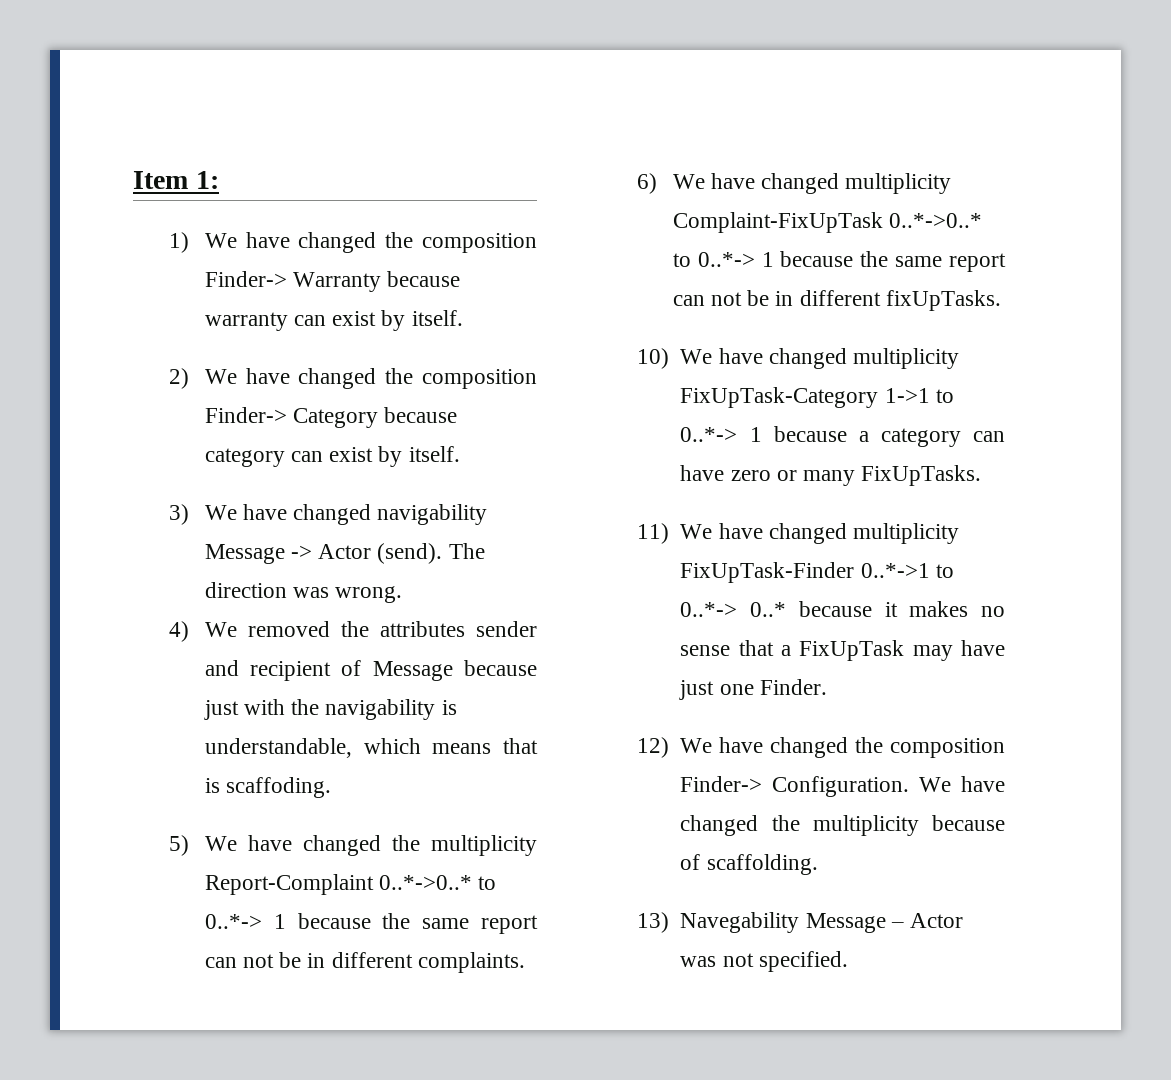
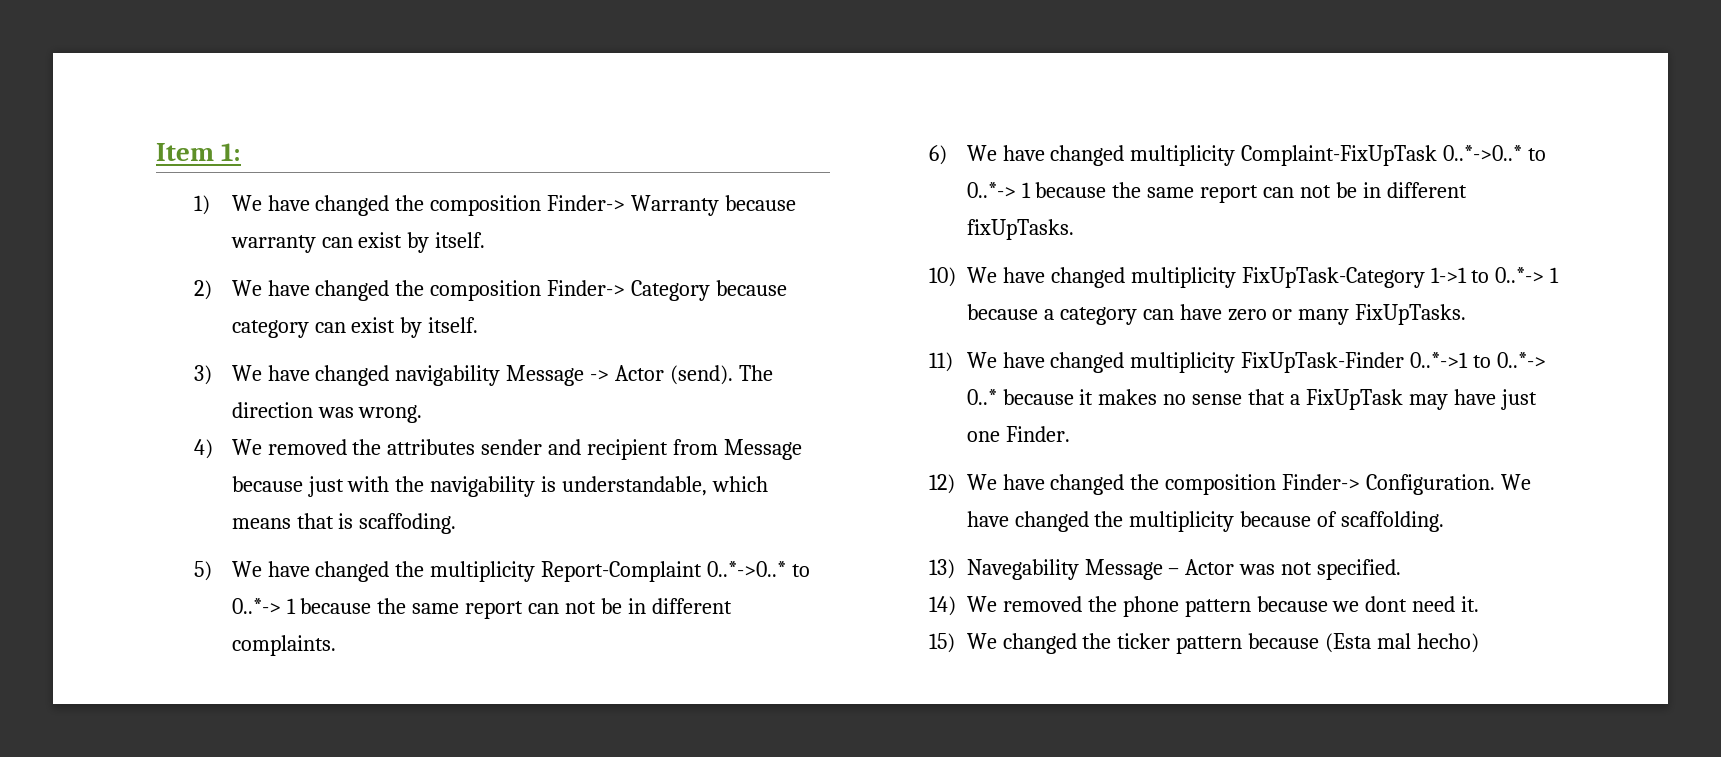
- 4) We removed the attributes sender and recipient of Message because just with the navigability is understandable, which means that is scaffoding.
+ 4) We removed the attributes sender and recipient from Message because just with the navigability is understandable, which means that is scaffoding.
+ 14) We removed the phone pattern because we dont need it.
+ 15) We changed the ticker pattern because (Esta mal hecho)

